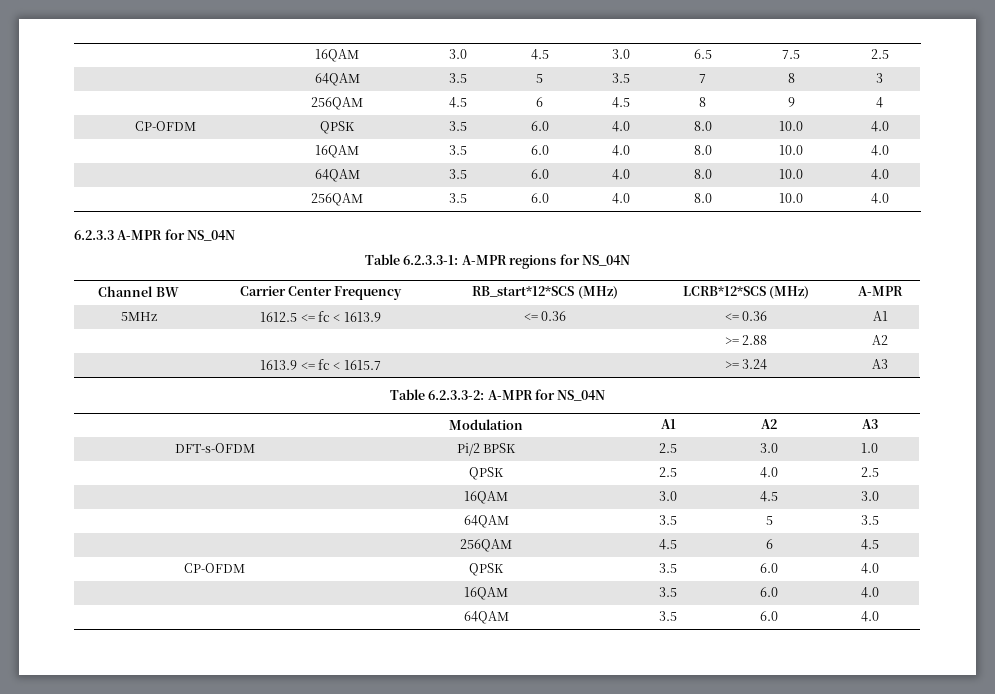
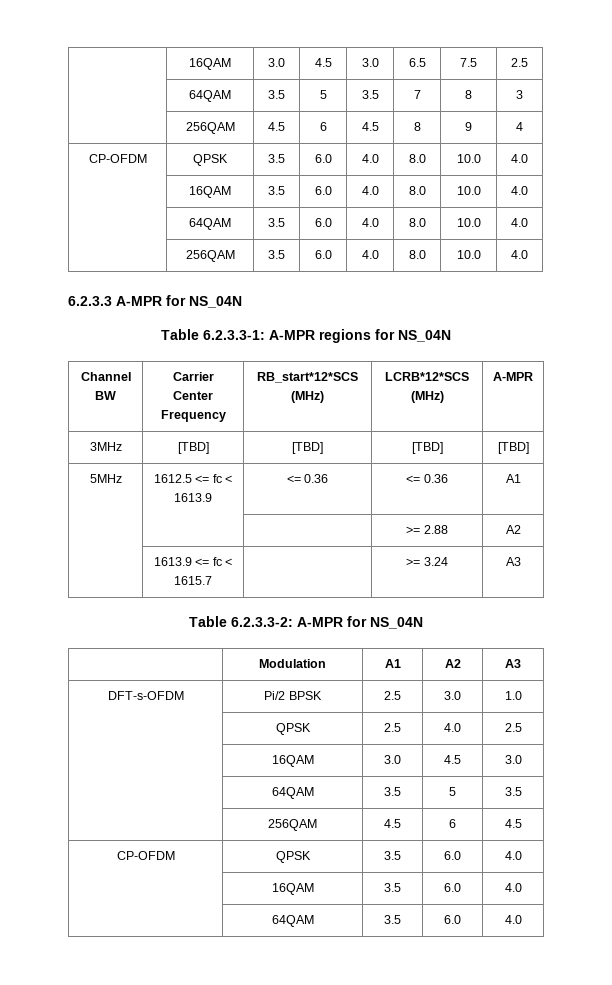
+ 3MHz | [TBD] | [TBD] | [TBD] | [TBD]

